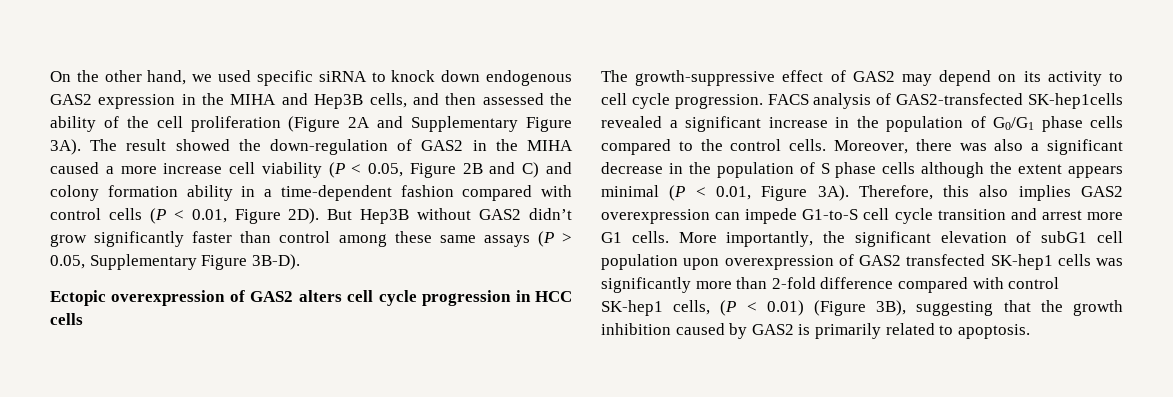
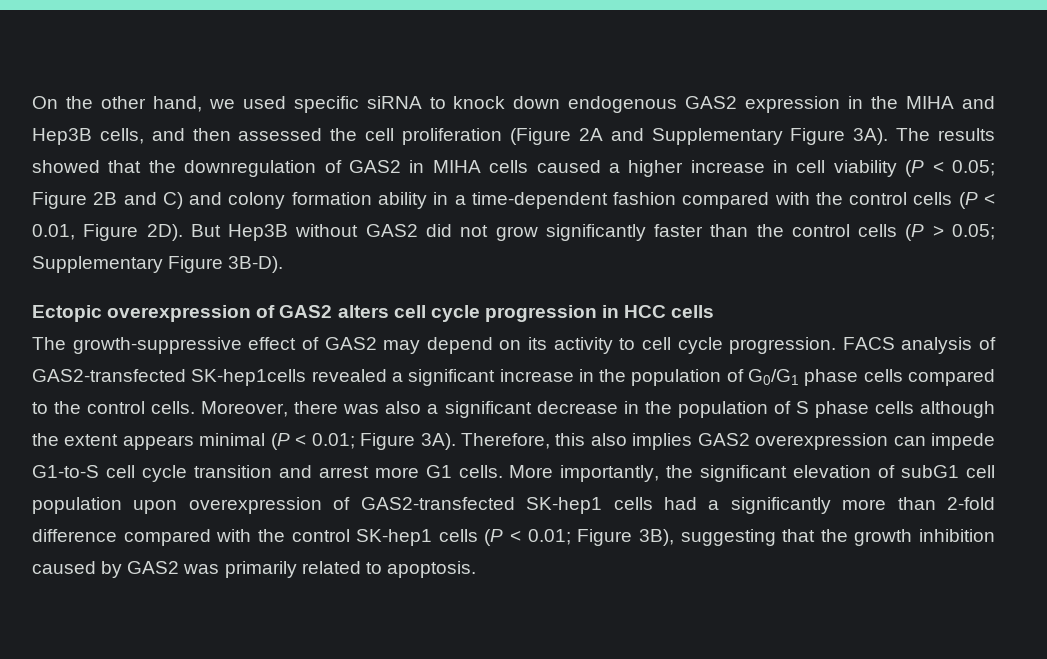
- On the other hand, we used specific siRNA to knock down endogenous GAS2 expression in the MIHA and Hep3B cells, and then assessed the ability of the cell proliferation (Figure 2A and Supplementary Figure 3A).
+ On the other hand, we used specific siRNA to knock down endogenous GAS2 expression in the MIHA and Hep3B cells, and then assessed the cell proliferation (Figure 2A and Supplementary Figure 3A).
- The result showed the down-regulation of GAS2 in the MIHA caused a more increase cell viability (P < 0.05, Figure 2B and C) and colony formation ability in a time-dependent fashion compared with control cells (P < 0.01, Figure 2D).
+ The results showed that the downregulation of GAS2 in MIHA cells caused a higher increase in cell viability (P < 0.05; Figure 2B and C) and colony formation ability in a time-dependent fashion compared with the control cells (P < 0.01, Figure 2D).
- But Hep3B without GAS2 didn’t grow significantly faster than control among these same assays (P > 0.05, Supplementary Figure 3B-D).
+ But Hep3B without GAS2 did not grow significantly faster than the control cells (P > 0.05; Supplementary Figure 3B-D).
- Moreover, there was also a significant decrease in the population of S phase cells although the extent appears minimal (P < 0.01, Figure 3A).
+ Moreover, there was also a significant decrease in the population of S phase cells although the extent appears minimal (P < 0.01; Figure 3A).
- More importantly, the significant elevation of subG1 cell population upon overexpression of GAS2 transfected SK-hep1 cells was significantly more than 2-fold difference compared with control SK-hep1 cells, (P < 0.01) (Figure 3B), suggesting that the growth inhibition caused by GAS2 is primarily related to apoptosis.
+ More importantly, the significant elevation of subG1 cell population upon overexpression of GAS2-transfected SK-hep1 cells had a significantly more than 2-fold difference compared with the control SK-hep1 cells (P < 0.01; Figure 3B), suggesting that the growth inhibition caused by GAS2 was primarily related to apoptosis.

